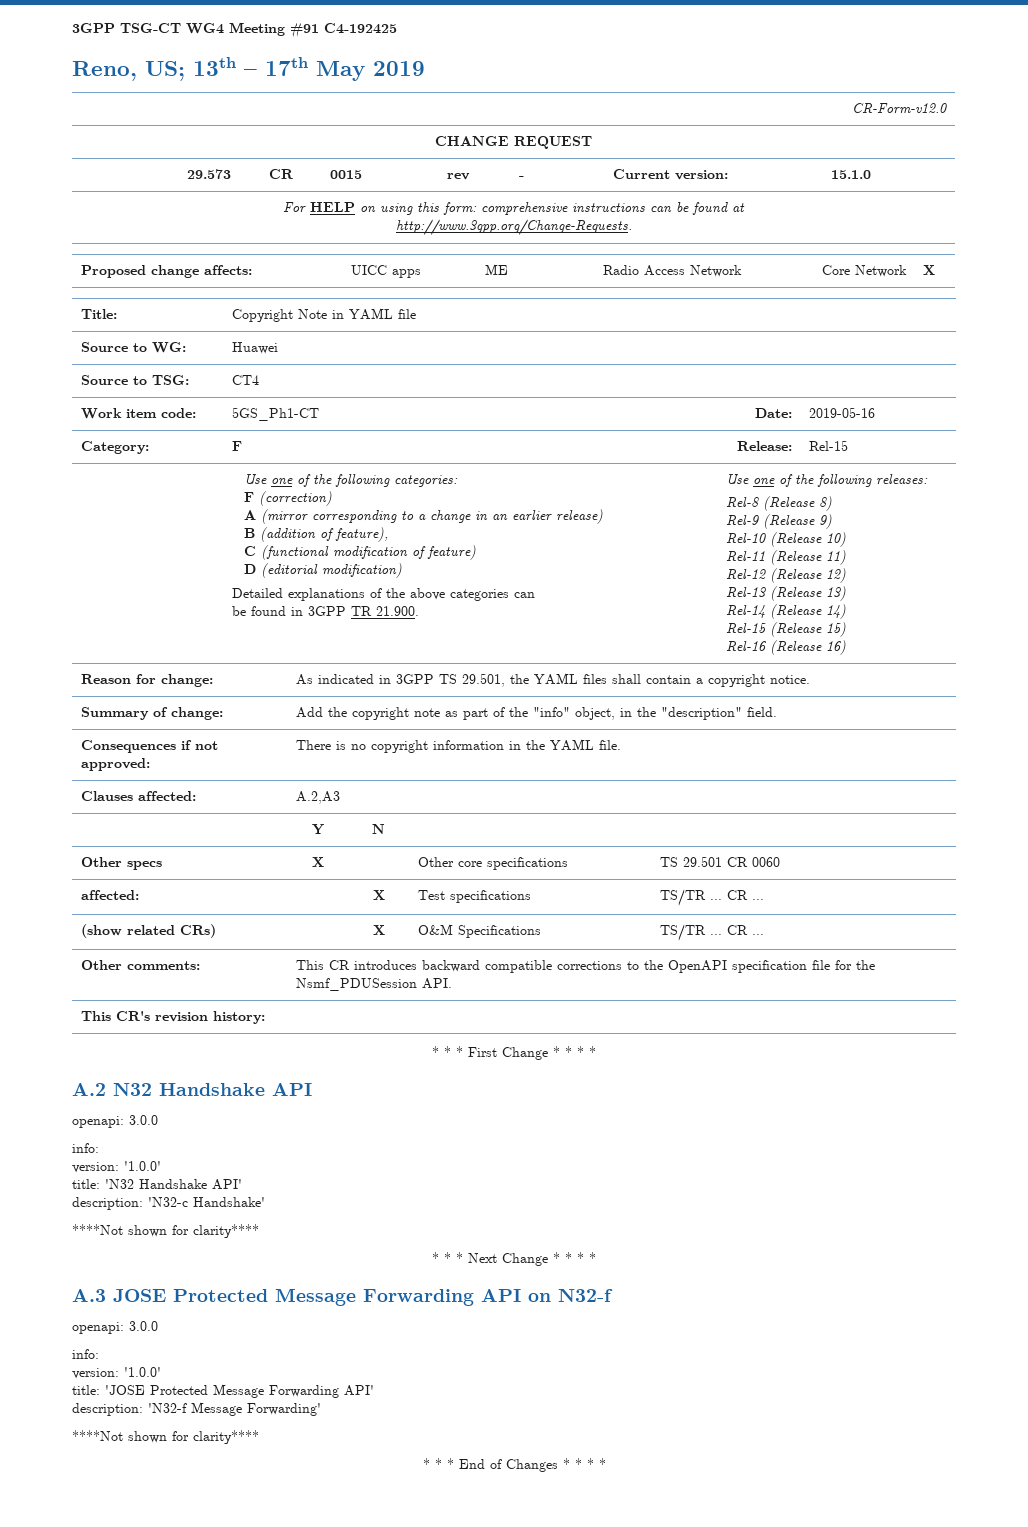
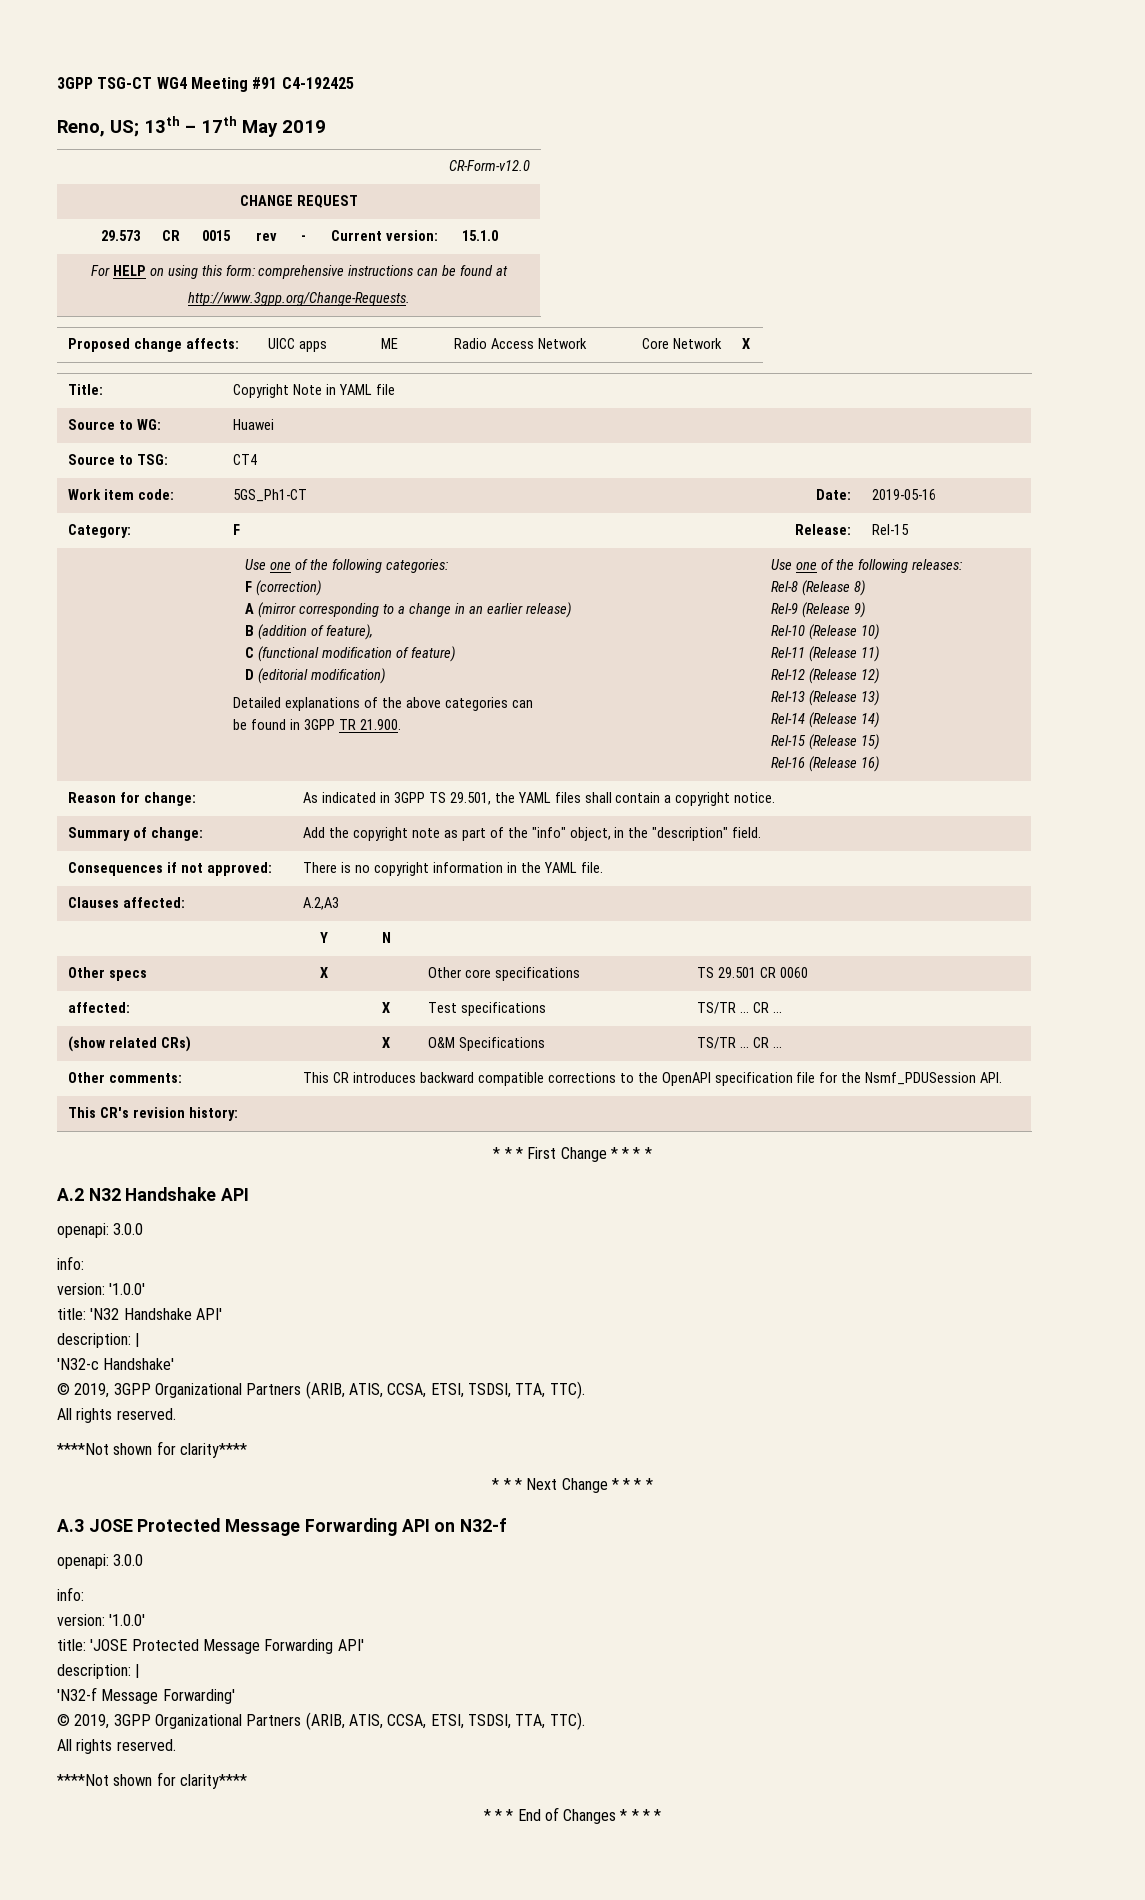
  title: 'N32 Handshake API'
- description: 'N32-c Handshake'
+ description: |
+ 'N32-c Handshake'
+ © 2019, 3GPP Organizational Partners (ARIB, ATIS, CCSA, ETSI, TSDSI, TTA, TTC).
+ All rights reserved.
  title: 'JOSE Protected Message Forwarding API'
- description: 'N32-f Message Forwarding'
+ description: |
+ 'N32-f Message Forwarding'
+ © 2019, 3GPP Organizational Partners (ARIB, ATIS, CCSA, ETSI, TSDSI, TTA, TTC).
+ All rights reserved.

